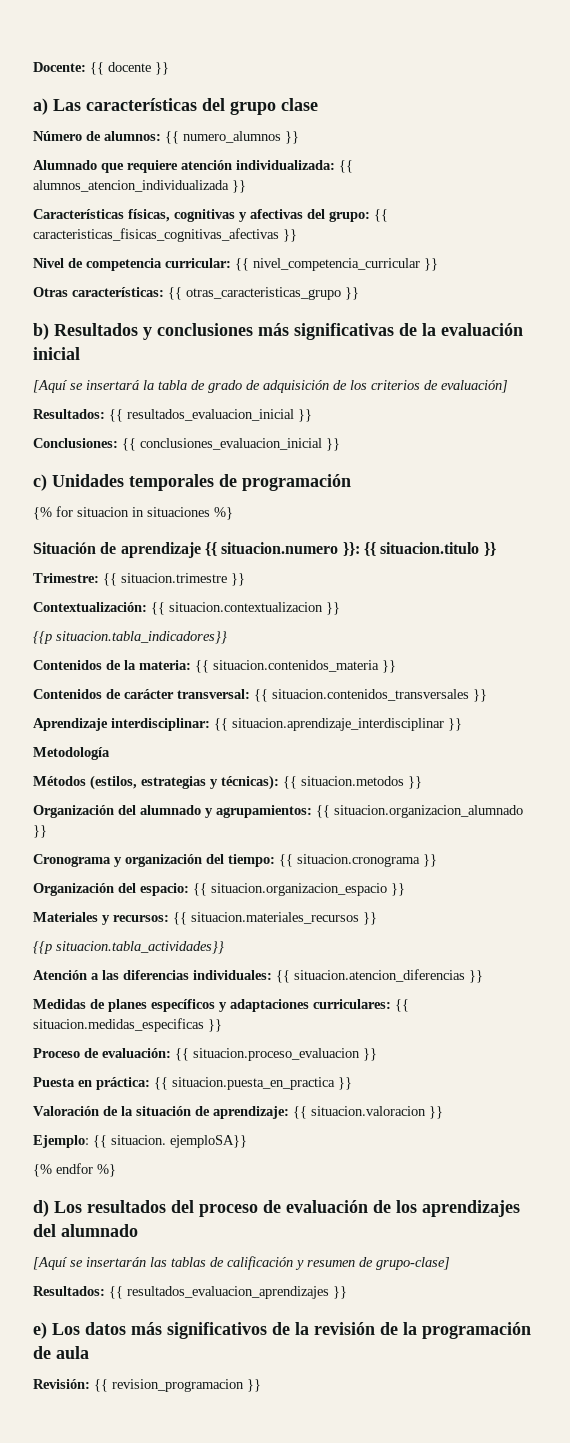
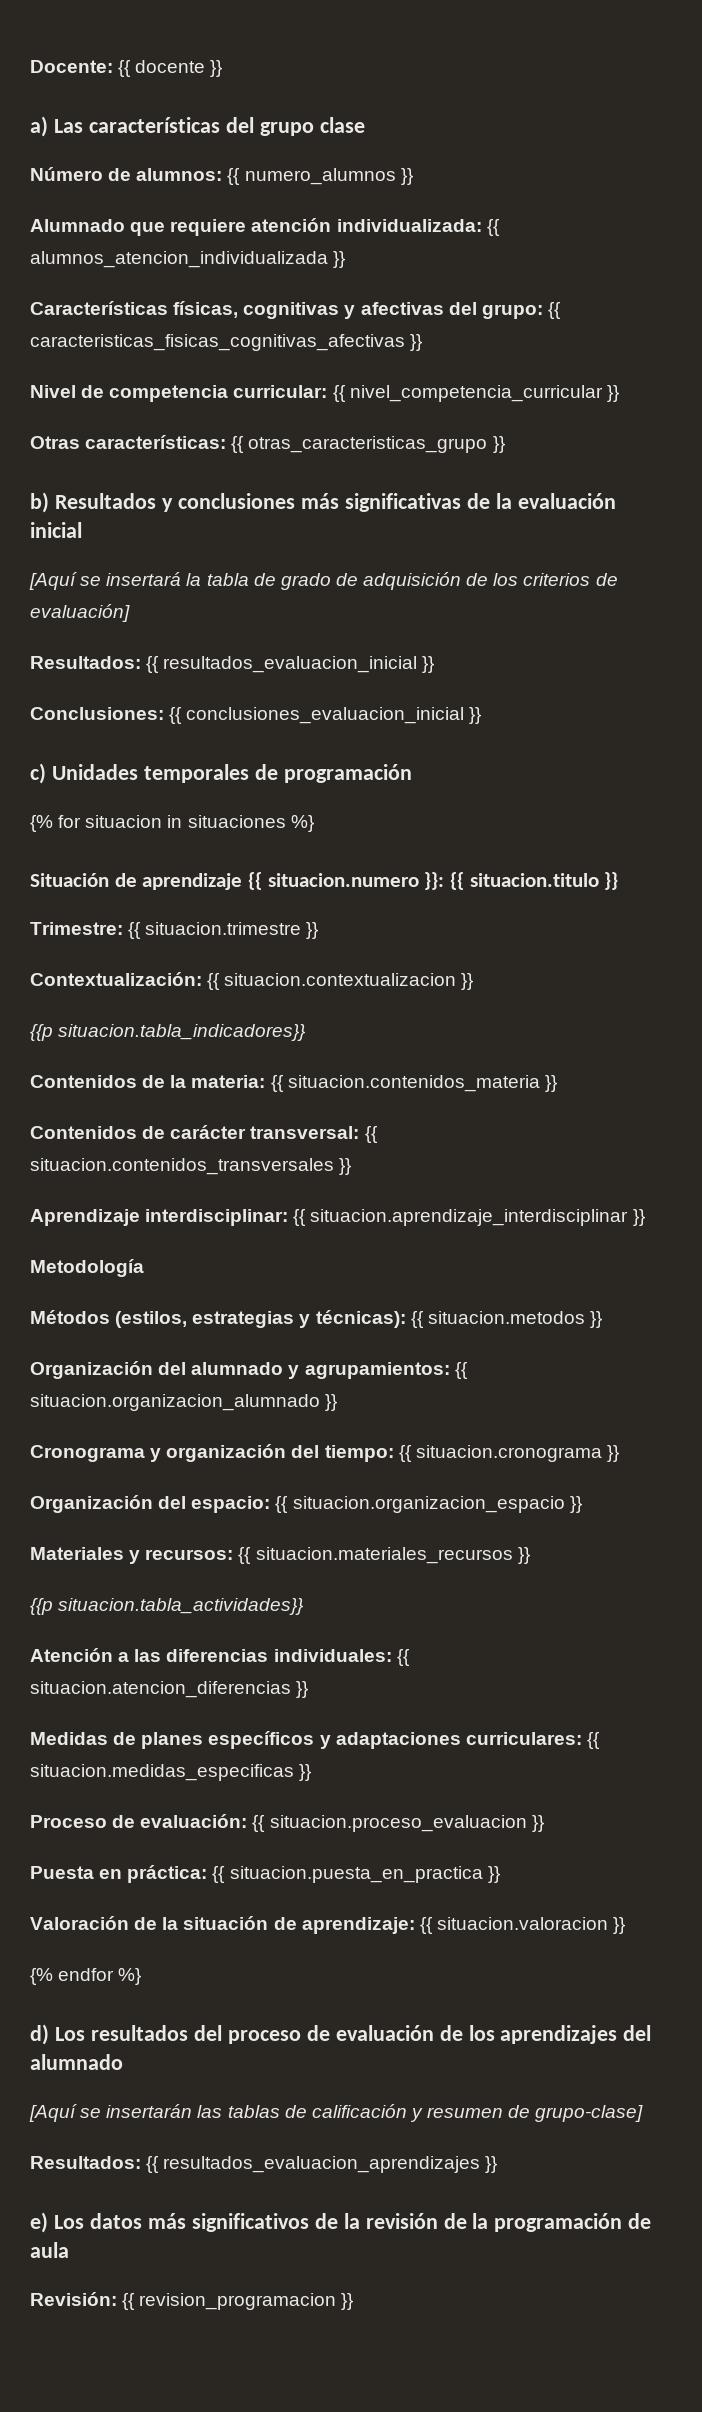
- Ejemplo: {{ situacion. ejemploSA}}

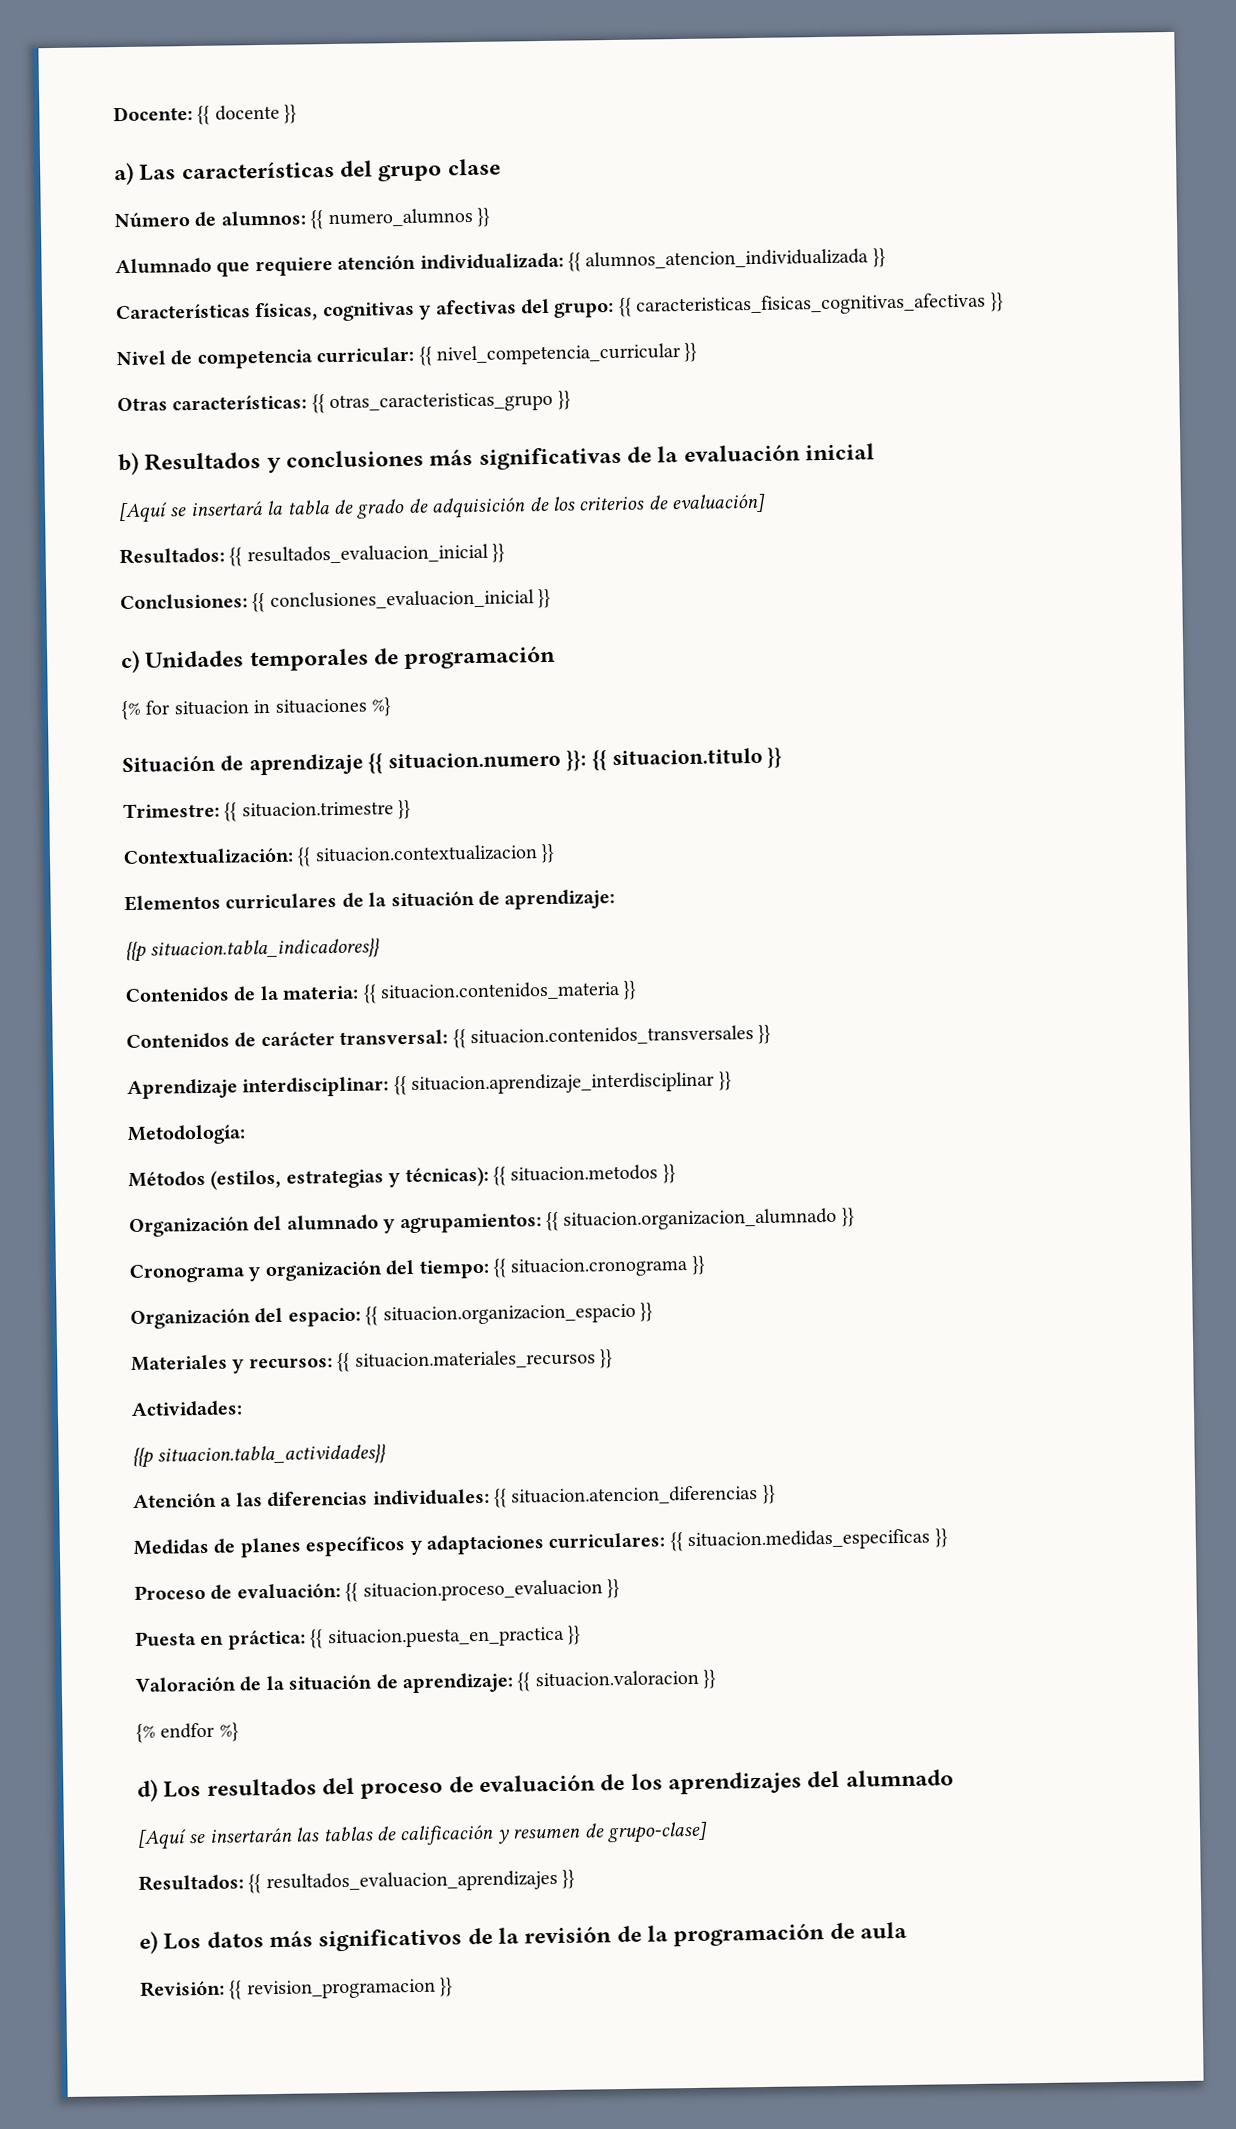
+ Elementos curriculares de la situación de aprendizaje:
- Metodología
+ Metodología:
+ Actividades:

